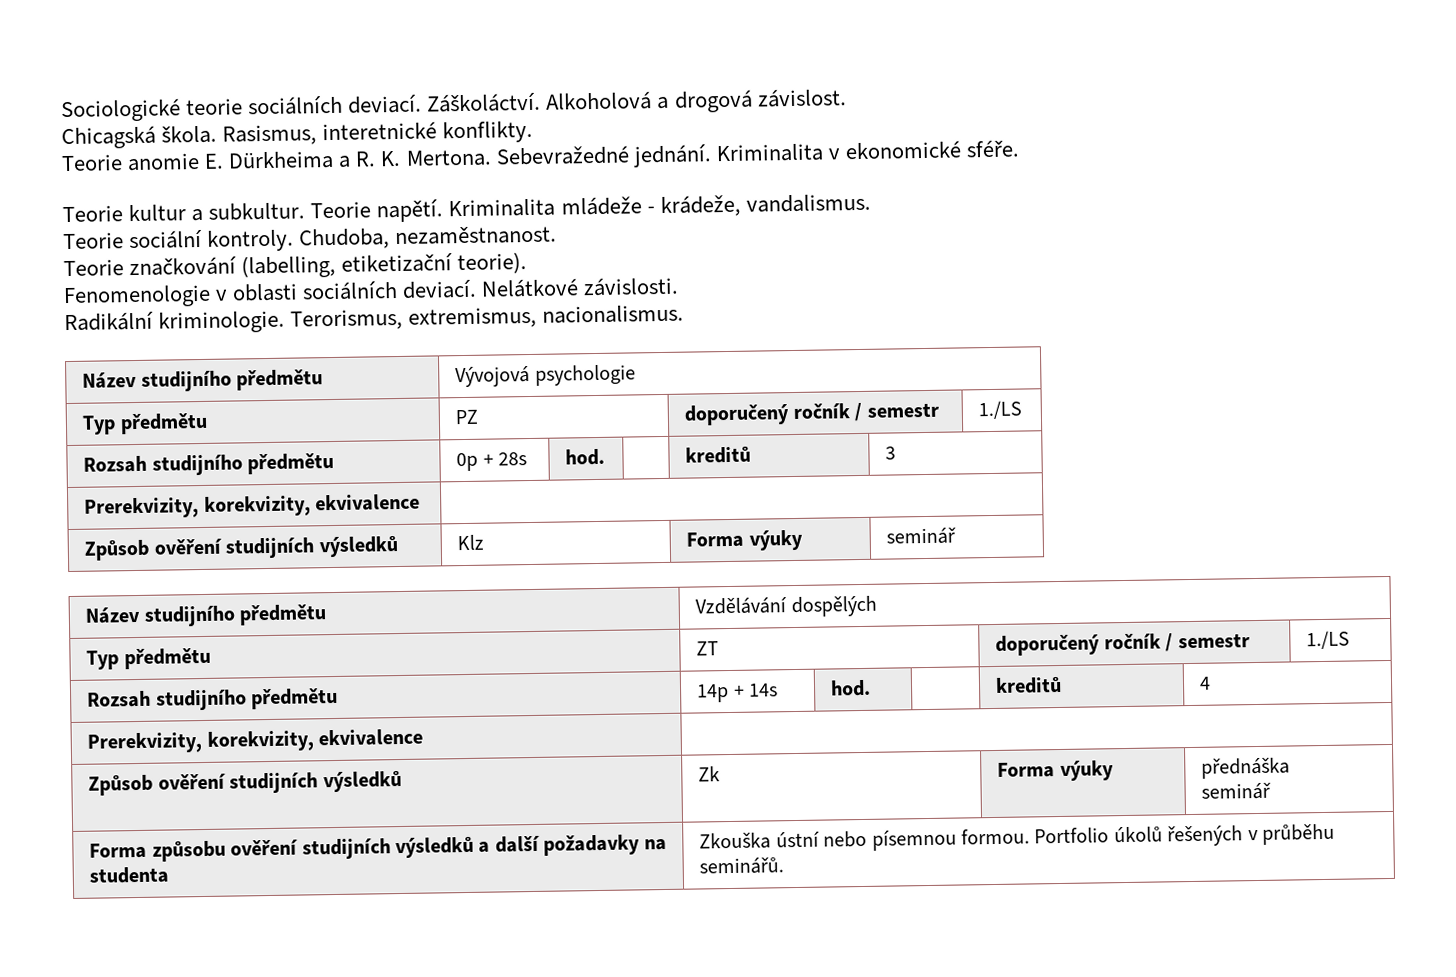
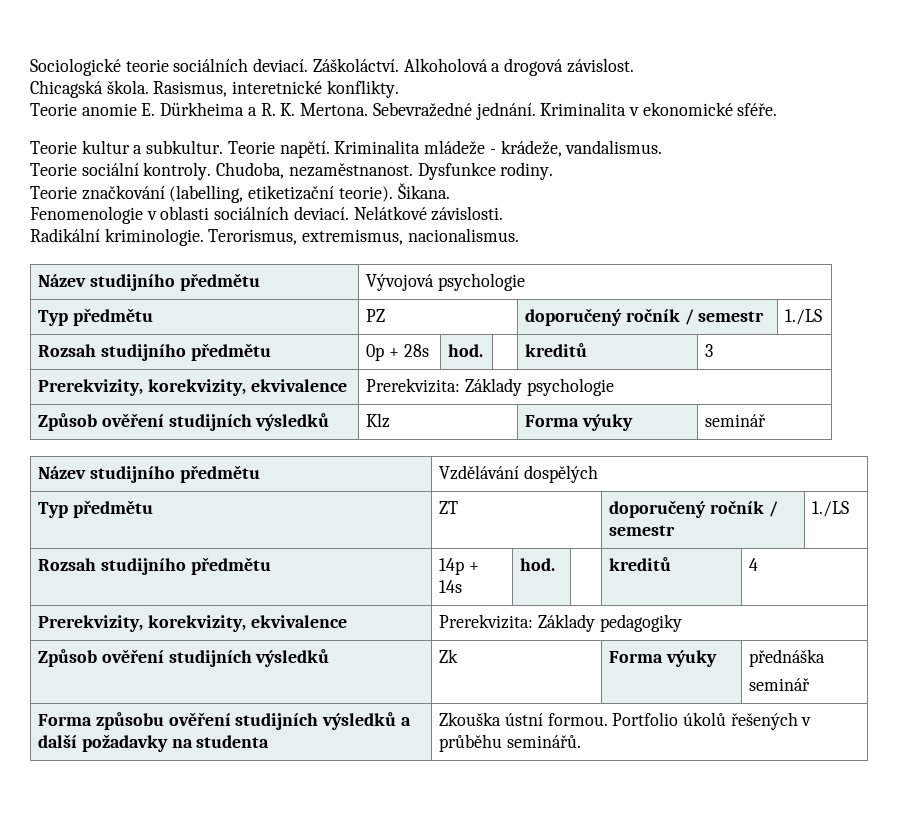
+ Dysfunkce rodiny.
+ Šikana.
  Rozsah studijního předmětu | 0p + 28s | hod. | | kreditů | 3
- Prerekvizity, korekvizity, ekvivalence |
+ Prerekvizity, korekvizity, ekvivalence | Prerekvizita: Základy psychologie
  Rozsah studijního předmětu | 14p + 14s | hod. | | kreditů | 4
- Prerekvizity, korekvizity, ekvivalence |
+ Prerekvizity, korekvizity, ekvivalence | Prerekvizita: Základy pedagogiky
- Forma způsobu ověření studijních výsledků a další požadavky na studenta | Zkouška ústní nebo písemnou formou. Portfolio úkolů řešených v průběhu seminářů.
+ Forma způsobu ověření studijních výsledků a další požadavky na studenta | Zkouška ústní formou. Portfolio úkolů řešených v průběhu seminářů.

